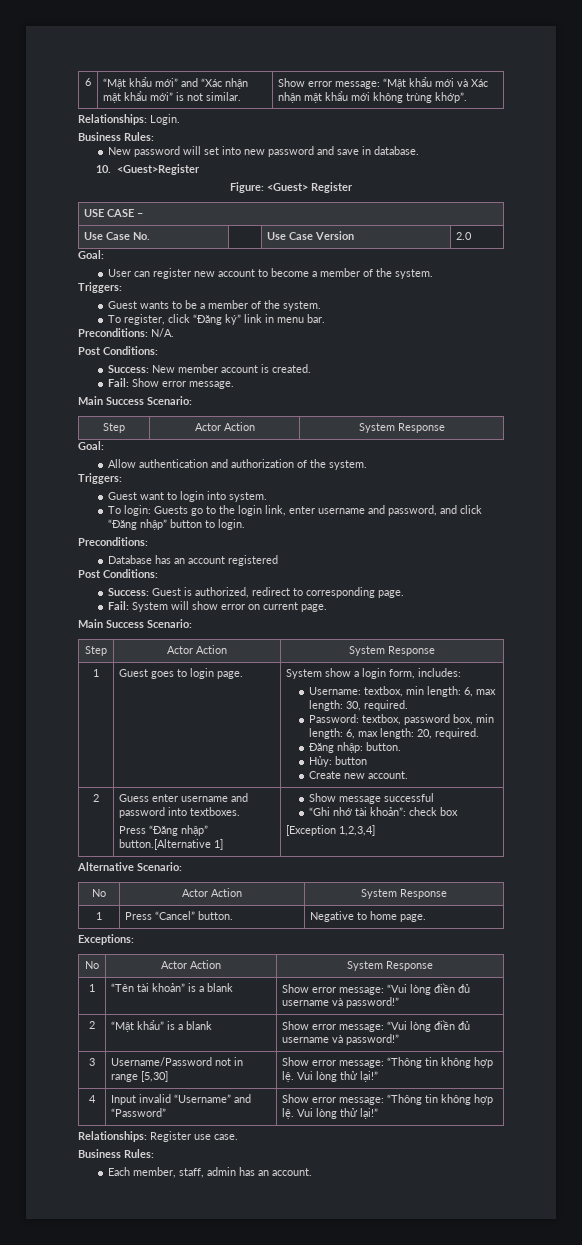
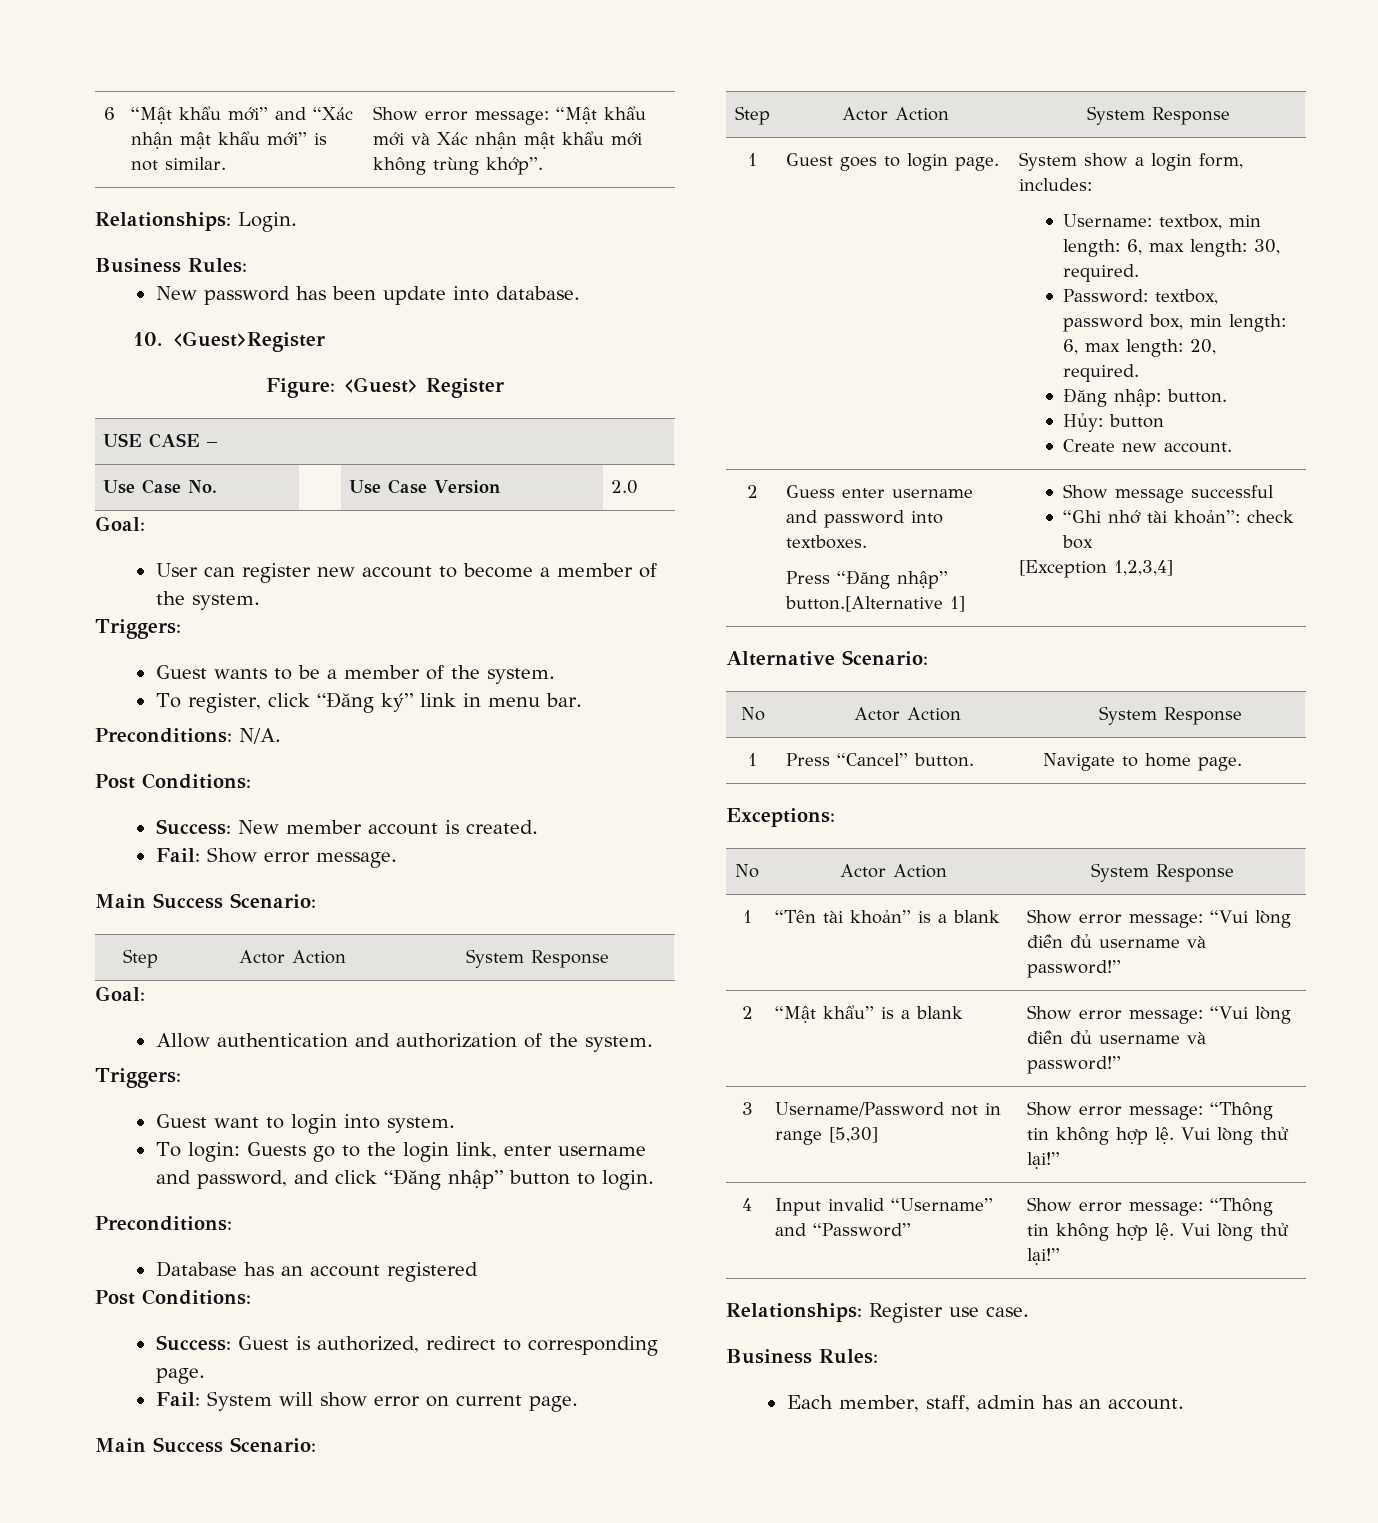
- New password will set into new password and save in database.
+ New password has been update into database.
- 1 | Press “Cancel” button. | Negative to home page.
+ 1 | Press “Cancel” button. | Navigate to home page.

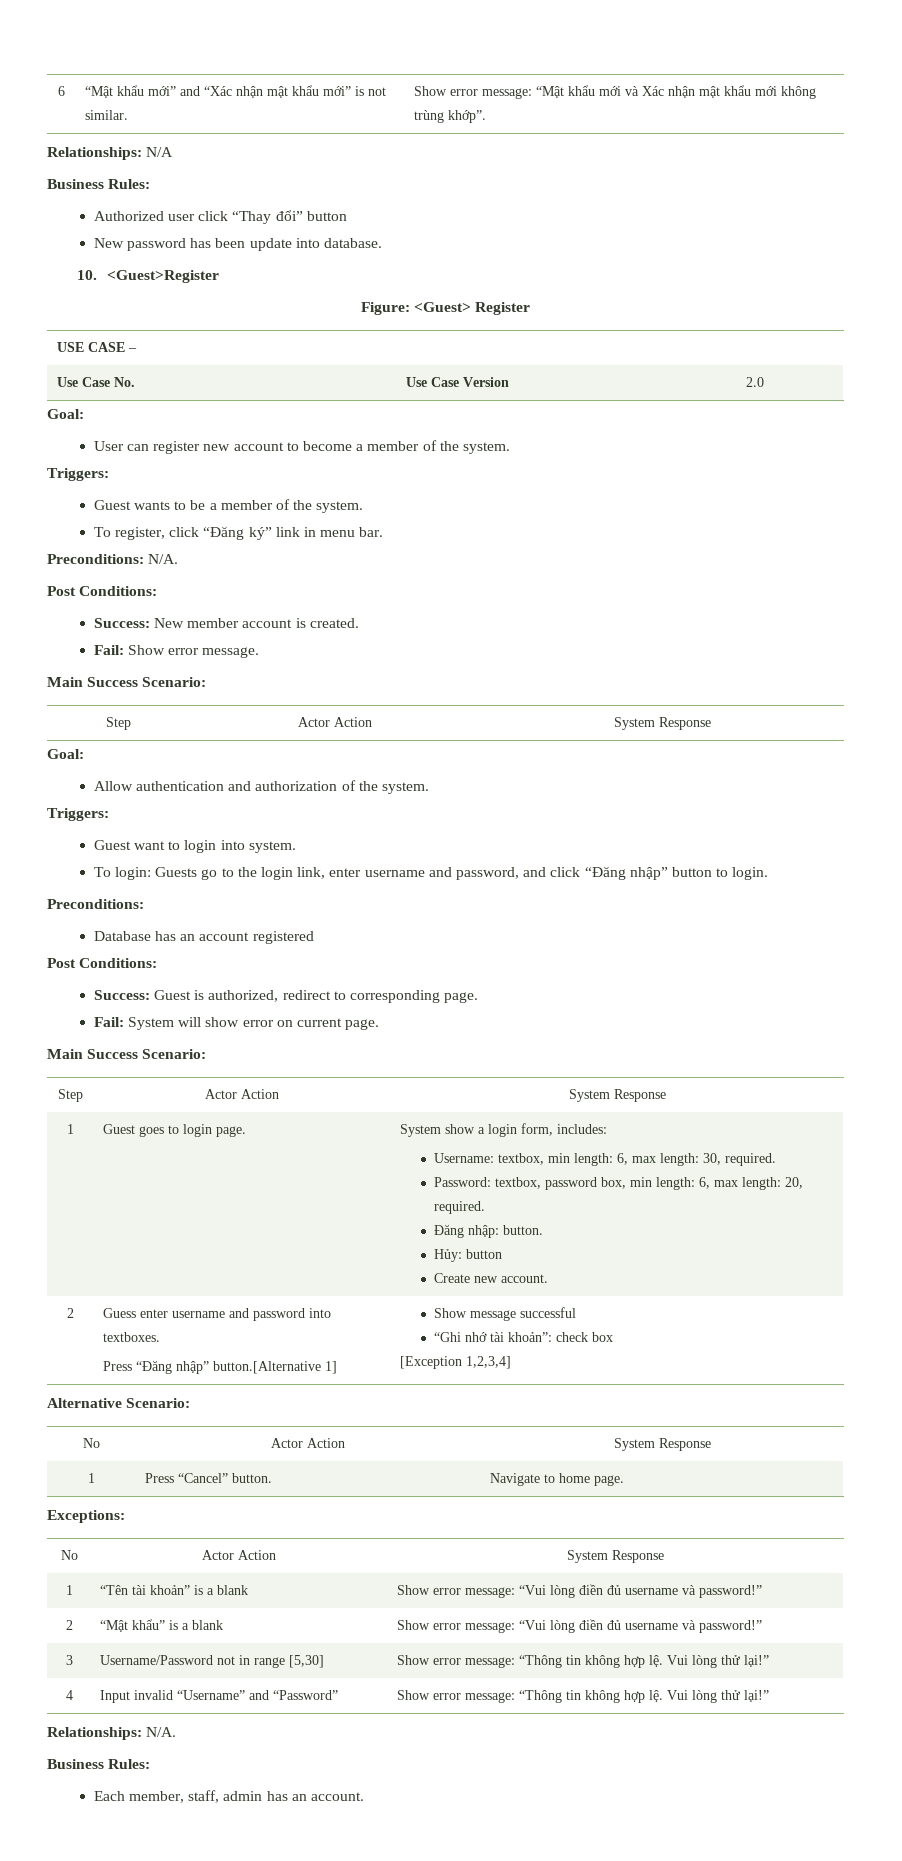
- Relationships: Login.
+ Relationships: N/A
  Business Rules:
+ Authorized user click “Thay đổi” button
- Relationships: Register use case.
+ Relationships: N/A.

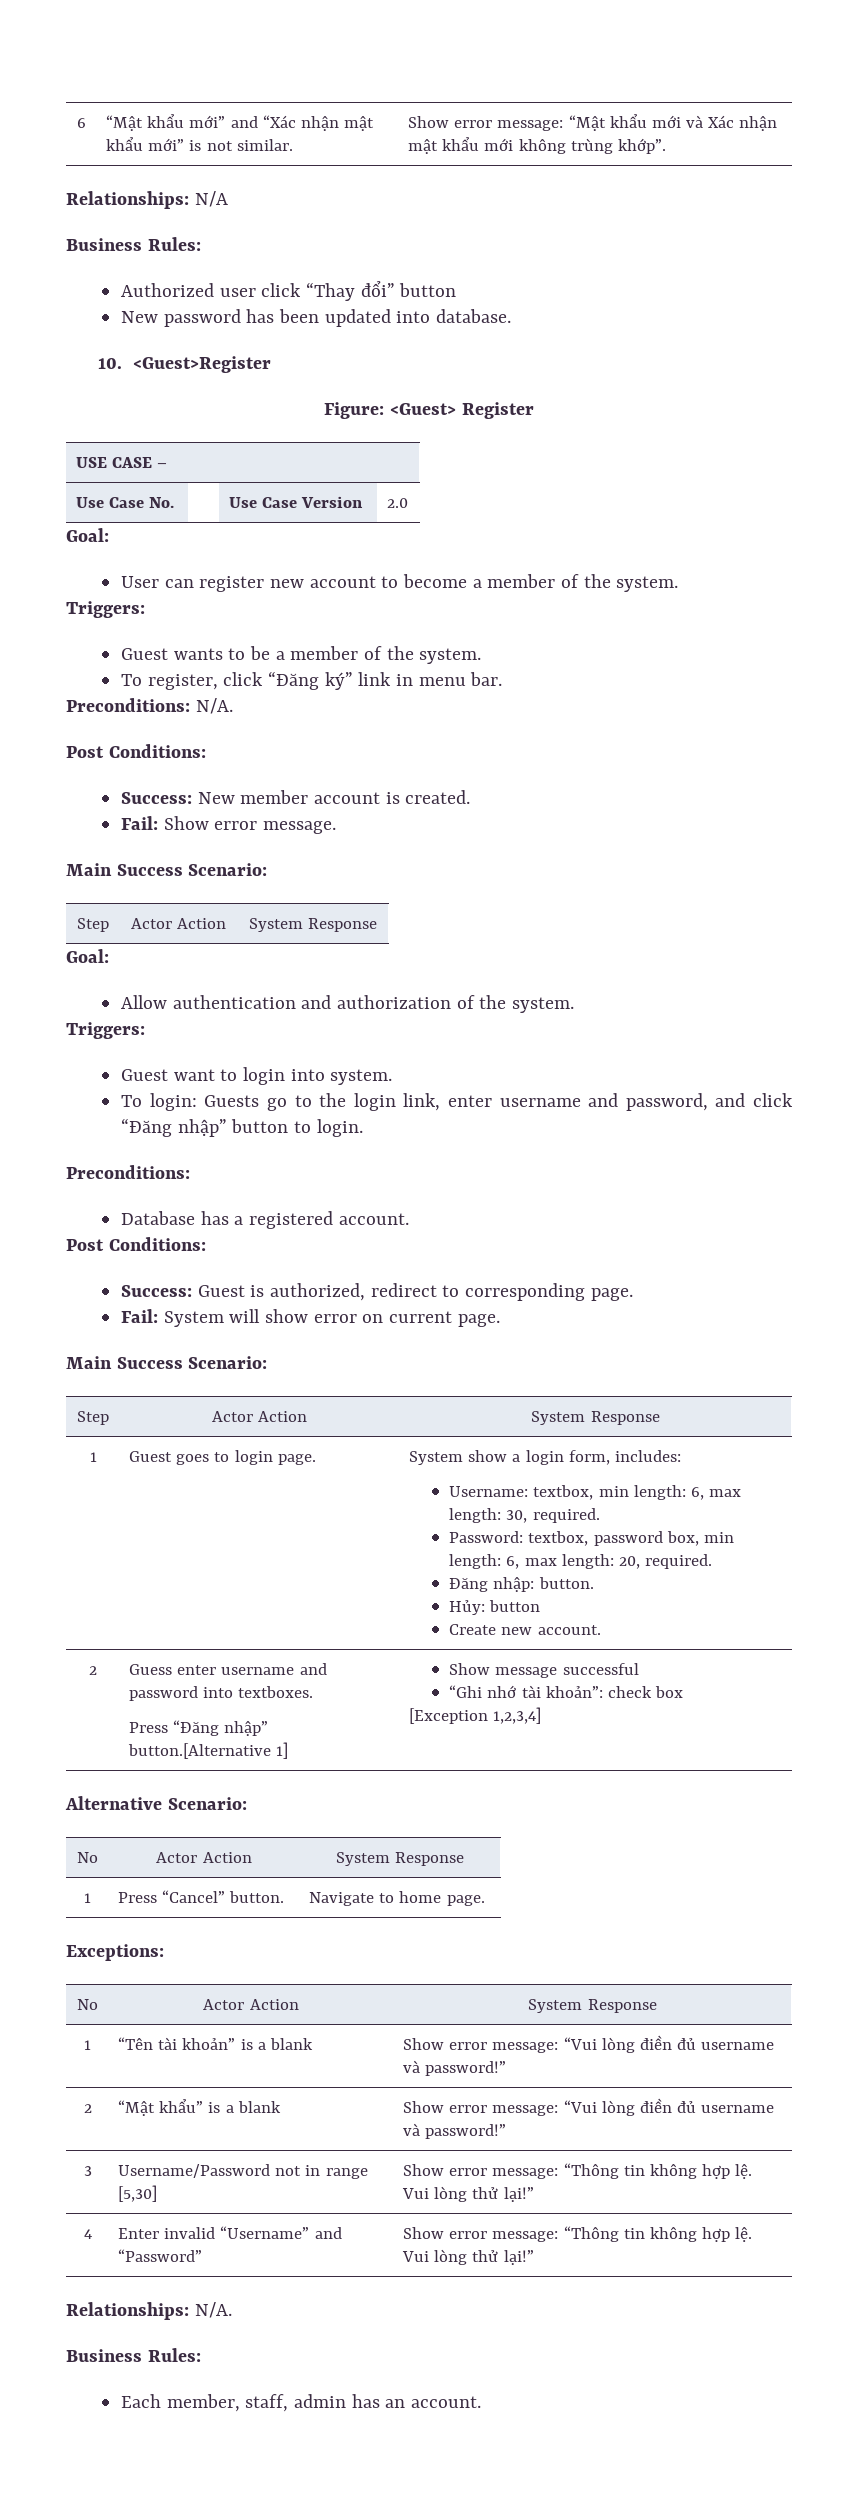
- New password has been update into database.
+ New password has been updated into database.
- Database has an account registered
+ Database has a registered account.
- 4 | Input invalid “Username” and “Password” | Show error message: “Thông tin không hợp lệ. Vui lòng thử lại!”
+ 4 | Enter invalid “Username” and “Password” | Show error message: “Thông tin không hợp lệ. Vui lòng thử lại!”

